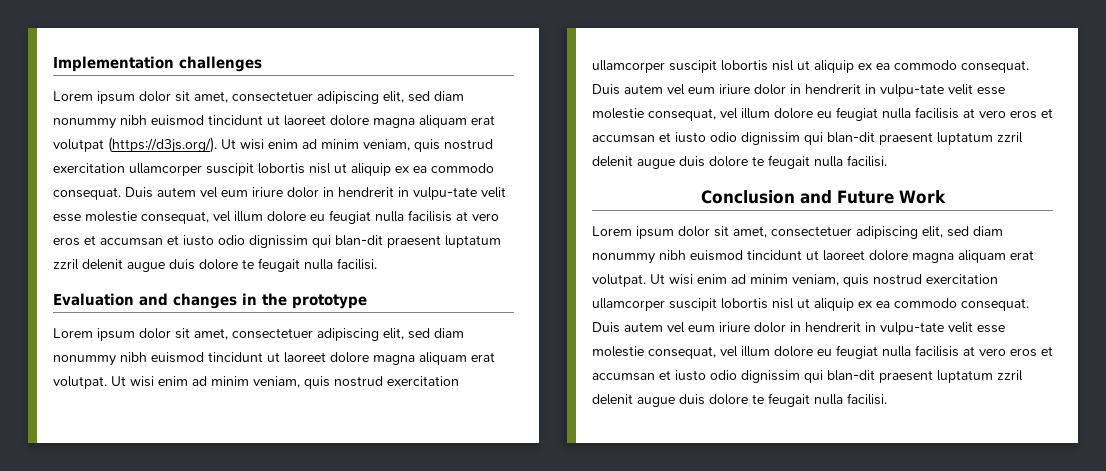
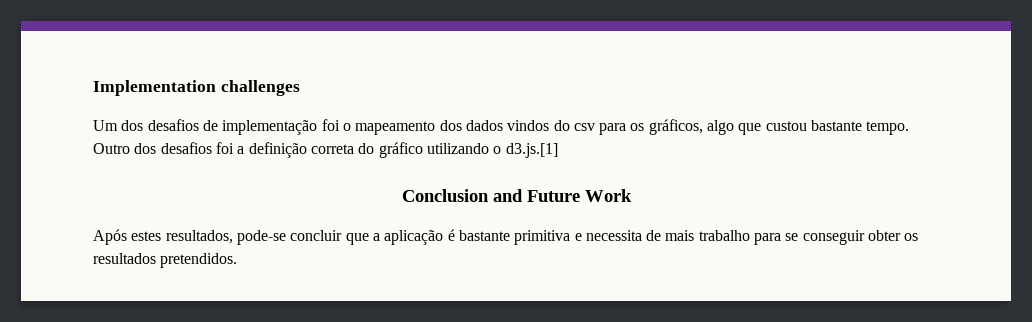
- Lorem ipsum dolor sit amet, consectetuer adipiscing elit, sed diam nonummy nibh euismod tincidunt ut laoreet dolore magna aliquam erat volutpat (https://d3js.org/). Ut wisi enim ad minim veniam, quis nostrud exercitation ullamcorper suscipit lobortis nisl ut aliquip ex ea commodo consequat. Duis autem vel eum iriure dolor in hendrerit in vulpu-tate velit esse molestie consequat, vel illum dolore eu feugiat nulla facilisis at vero eros et accumsan et iusto odio dignissim qui blan-dit praesent luptatum zzril delenit augue duis dolore te feugait nulla facilisi.
- Evaluation and changes in the prototype
- Lorem ipsum dolor sit amet, consectetuer adipiscing elit, sed diam nonummy nibh euismod tincidunt ut laoreet dolore magna aliquam erat volutpat. Ut wisi enim ad minim veniam, quis nostrud exercitation ullamcorper suscipit lobortis nisl ut aliquip ex ea commodo consequat. Duis autem vel eum iriure dolor in hendrerit in vulpu-tate velit esse molestie consequat, vel illum dolore eu feugiat nulla facilisis at vero eros et accumsan et iusto odio dignissim qui blan-dit praesent luptatum zzril delenit augue duis dolore te feugait nulla facilisi.
+ Um dos desafios de implementação foi o mapeamento dos dados vindos do csv para os gráficos, algo que custou bastante tempo. Outro dos desafios foi a definição correta do gráfico utilizando o d3.js.[1]
  Conclusion and Future Work
- Lorem ipsum dolor sit amet, consectetuer adipiscing elit, sed diam nonummy nibh euismod tincidunt ut laoreet dolore magna aliquam erat volutpat. Ut wisi enim ad minim veniam, quis nostrud exercitation ullamcorper suscipit lobortis nisl ut aliquip ex ea commodo consequat. Duis autem vel eum iriure dolor in hendrerit in vulpu-tate velit esse molestie consequat, vel illum dolore eu feugiat nulla facilisis at vero eros et accumsan et iusto odio dignissim qui blan-dit praesent luptatum zzril delenit augue duis dolore te feugait nulla facilisi.
+ Após estes resultados, pode-se concluir que a aplicação é bastante primitiva e necessita de mais trabalho para se conseguir obter os resultados pretendidos.

